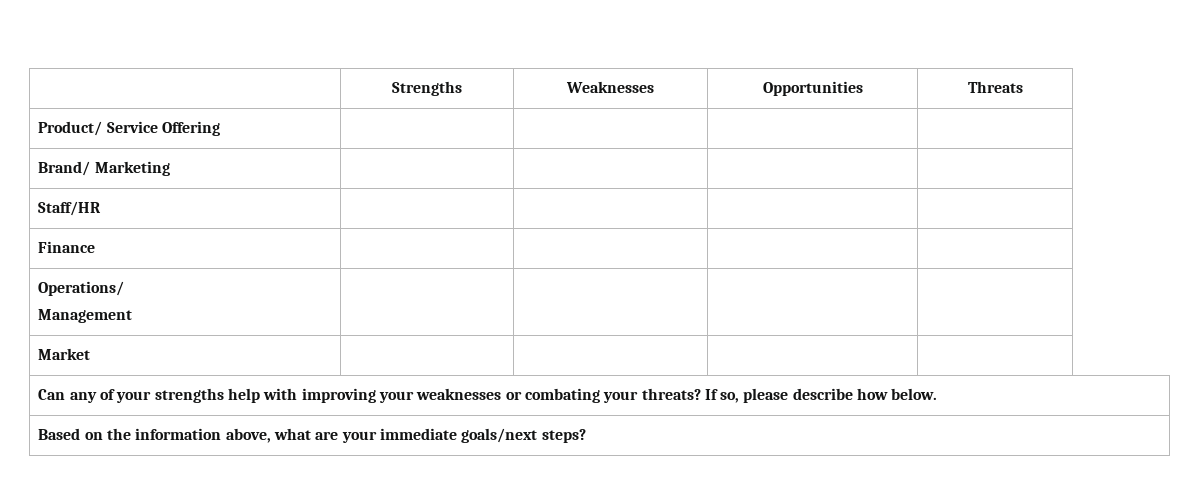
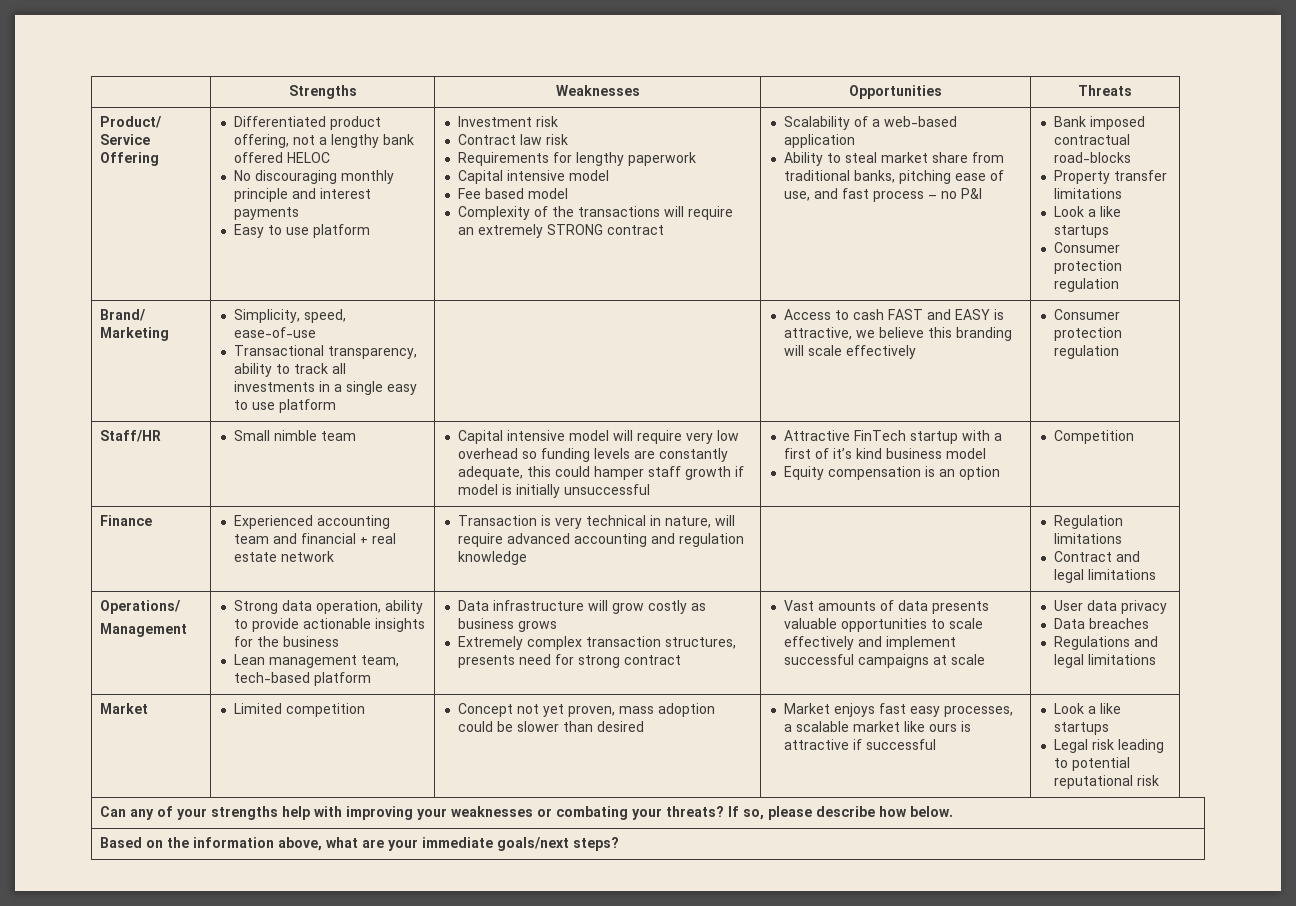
- Brand/ Marketing | | | |
- Staff/HR | | | |
- Finance | | | |
+ Differentiated product offering, not a lengthy bank offered HELOC
+ No discouraging monthly principle and interest payments
+ Easy to use platform | Investment risk
+ Contract law risk
+ Requirements for lengthy paperwork
+ Capital intensive model
+ Fee based model
+ Complexity of the transactions will require an extremely STRONG contract | Scalability of a web-based application
+ Ability to steal market share from traditional banks, pitching ease of use, and fast process – no P&I | Bank imposed contractual road-blocks
+ Property transfer limitations
+ Look a like startups
+ Consumer protection regulation
+ Brand/ Marketing | Simplicity, speed, ease-of-use
+ Transactional transparency, ability to track all investments in a single easy to use platform | | Access to cash FAST and EASY is attractive, we believe this branding will scale effectively | Consumer protection regulation
+ Staff/HR | Small nimble team | Capital intensive model will require very low overhead so funding levels are constantly adequate, this could hamper staff growth if model is initially unsuccessful | Attractive FinTech startup with a first of it’s kind business model
+ Equity compensation is an option | Competition
+ Finance | Experienced accounting team and financial + real estate network | Transaction is very technical in nature, will require advanced accounting and regulation knowledge | | Regulation limitations
+ Contract and legal limitations
  Operations/
- Management | | | |
- Market | | | |
+ Management | Strong data operation, ability to provide actionable insights for the business
+ Lean management team, tech-based platform | Data infrastructure will grow costly as business grows
+ Extremely complex transaction structures, presents need for strong contract | Vast amounts of data presents valuable opportunities to scale effectively and implement successful campaigns at scale | User data privacy
+ Data breaches
+ Regulations and legal limitations
+ Market | Limited competition | Concept not yet proven, mass adoption could be slower than desired | Market enjoys fast easy processes, a scalable market like ours is attractive if successful | Look a like startups
+ Legal risk leading to potential reputational risk

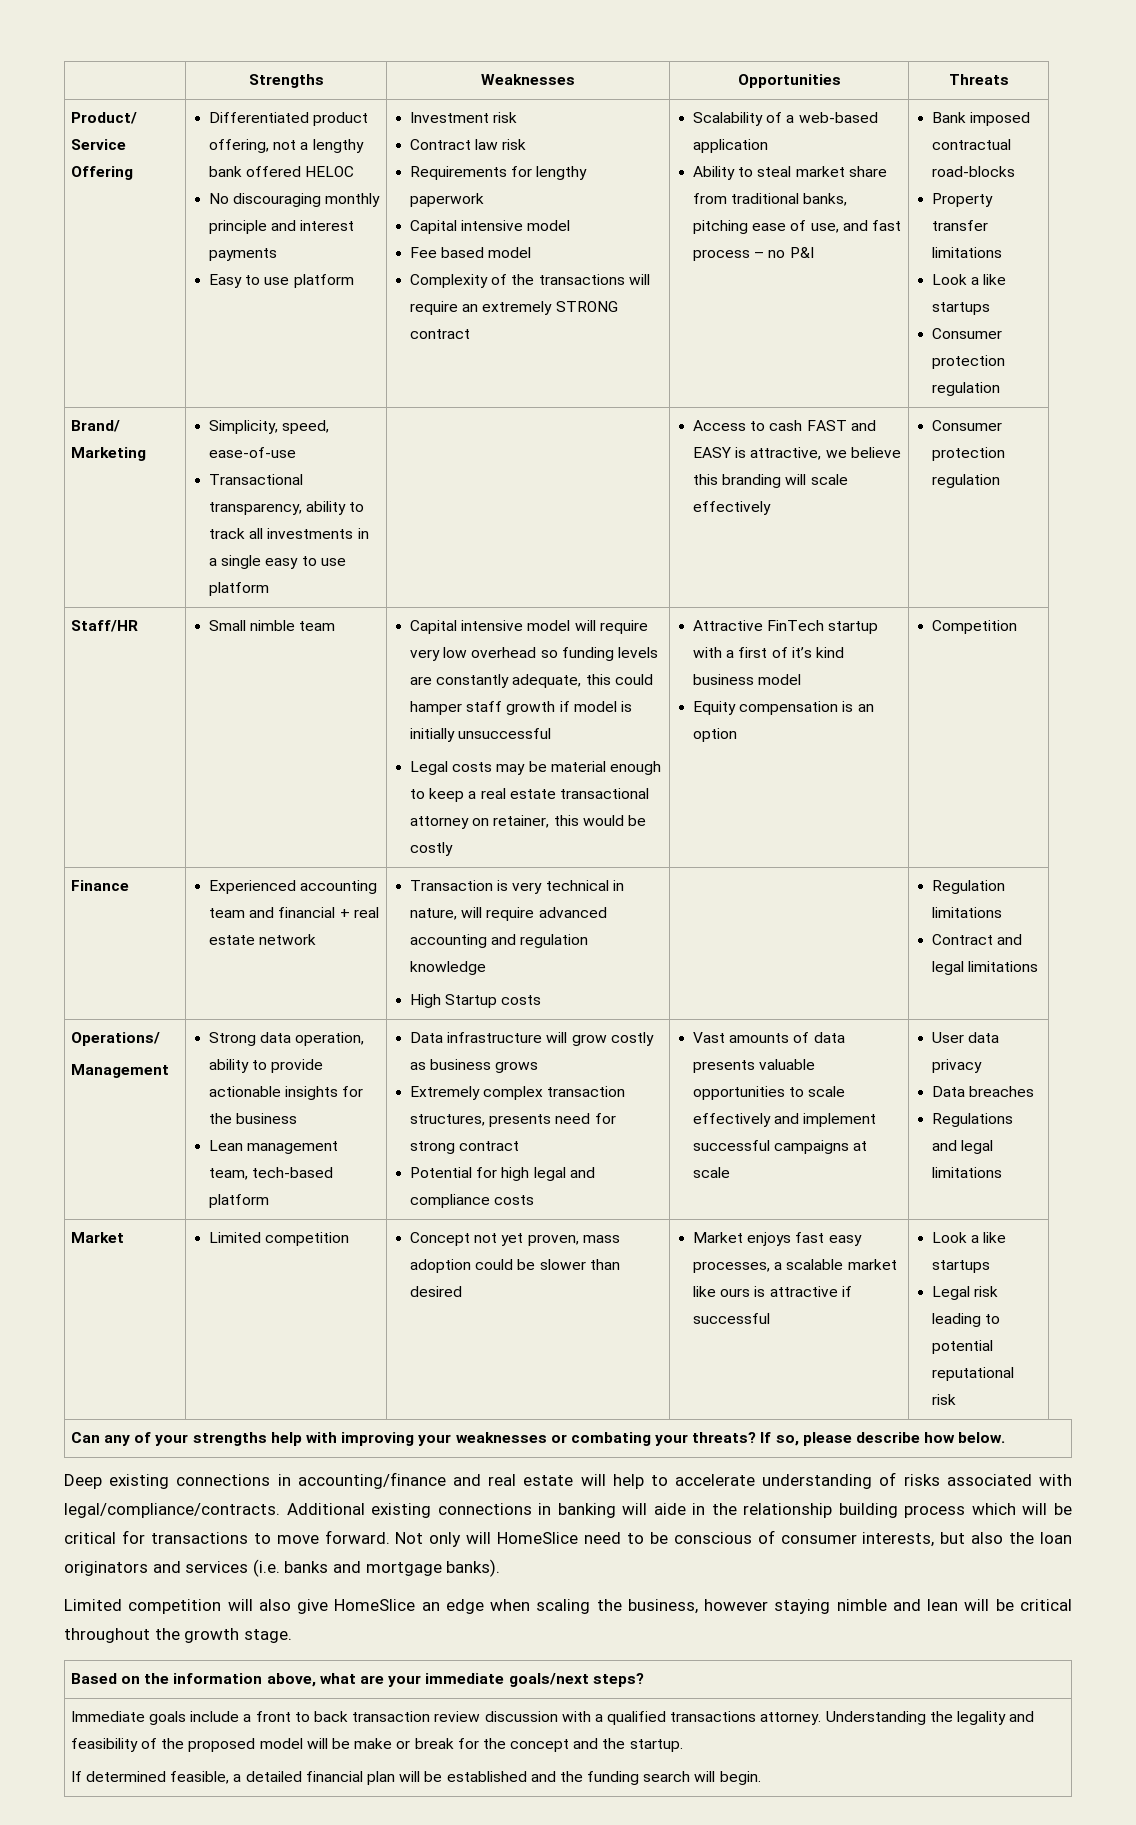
+ Legal costs may be material enough to keep a real estate transactional attorney on retainer, this would be costly
- Finance | Experienced accounting team and financial + real estate network | Transaction is very technical in nature, will require advanced accounting and regulation knowledge | | Regulation limitations
+ Finance | Experienced accounting team and financial + real estate network | Transaction is very technical in nature, will require advanced accounting and regulation knowledge
+ High Startup costs | | Regulation limitations
+ Potential for high legal and compliance costs
+ Deep existing connections in accounting/finance and real estate will help to accelerate understanding of risks associated with legal/compliance/contracts. Additional existing connections in banking will aide in the relationship building process which will be critical for transactions to move forward. Not only will HomeSlice need to be conscious of consumer interests, but also the loan originators and services (i.e. banks and mortgage banks).
+ Limited competition will also give HomeSlice an edge when scaling the business, however staying nimble and lean will be critical throughout the growth stage.
+ Immediate goals include a front to back transaction review discussion with a qualified transactions attorney. Understanding the legality and feasibility of the proposed model will be make or break for the concept and the startup.
+ If determined feasible, a detailed financial plan will be established and the funding search will begin.

